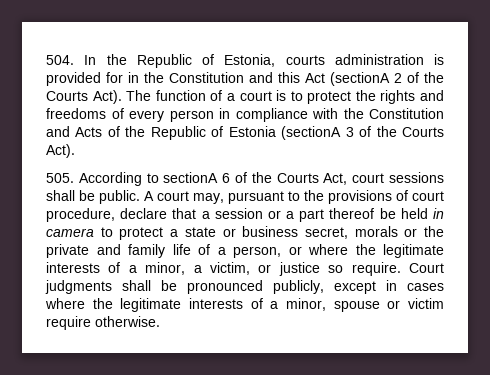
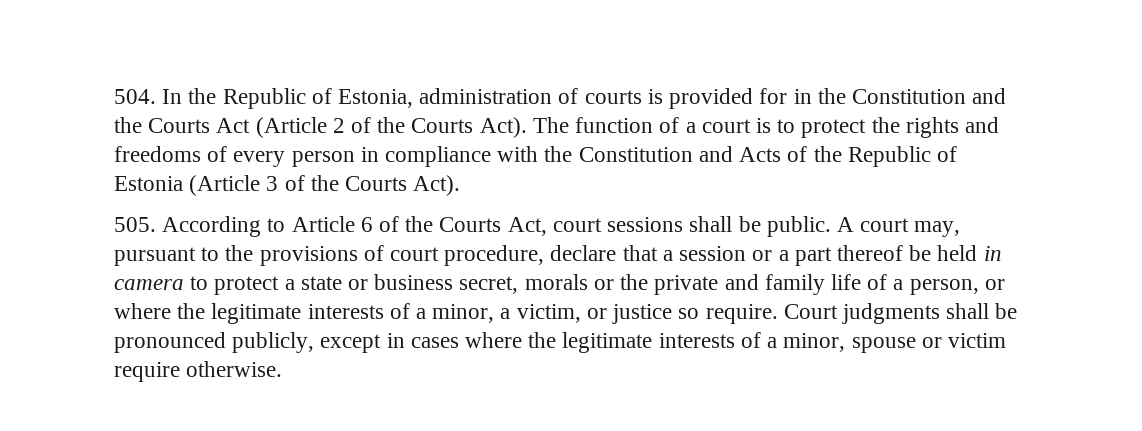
- 504. In the Republic of Estonia, courts administration is provided for in the Constitution and this Act (sectionA 2 of the Courts Act).
+ 504. In the Republic of Estonia, administration of courts is provided for in the Constitution and the Courts Act (Article 2 of the Courts Act).
- The function of a court is to protect the rights and freedoms of every person in compliance with the Constitution and Acts of the Republic of Estonia (sectionA 3 of the Courts Act).
+ The function of a court is to protect the rights and freedoms of every person in compliance with the Constitution and Acts of the Republic of Estonia (Article 3 of the Courts Act).
- 505. According to sectionA 6 of the Courts Act, court sessions shall be public.
+ 505. According to Article 6 of the Courts Act, court sessions shall be public.

